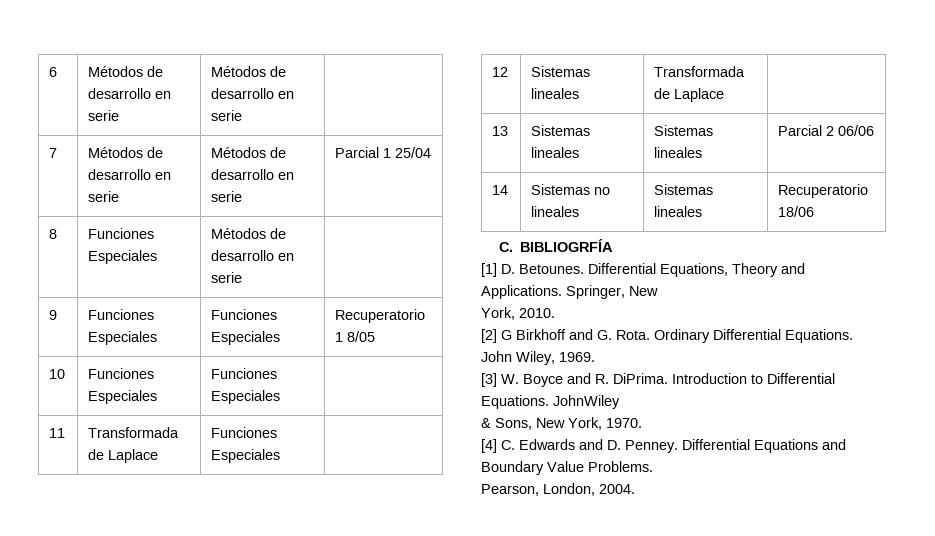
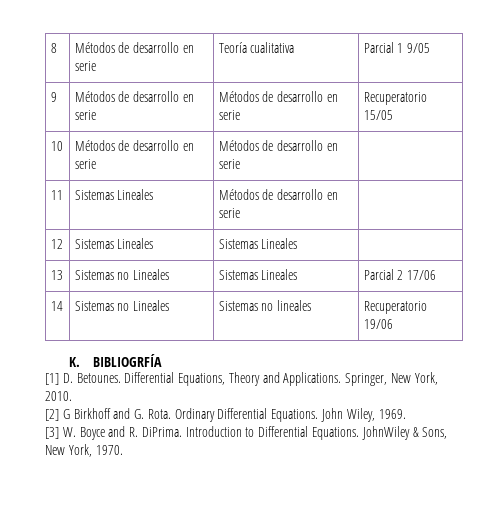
- 6 | Métodos de desarrollo en serie | Métodos de desarrollo en serie |
+ 8 | Métodos de desarrollo en serie | Teoría cualitativa | Parcial 1 9/05
+ 9 | Métodos de desarrollo en serie | Métodos de desarrollo en serie | Recuperatorio 15/05
+ 10 | Métodos de desarrollo en serie | Métodos de desarrollo en serie |
- 7 | Métodos de desarrollo en serie | Métodos de desarrollo en serie | Parcial 1 25/04
- 8 | Funciones Especiales | Métodos de desarrollo en serie |
- 9 | Funciones Especiales | Funciones Especiales | Recuperatorio 1 8/05
- 10 | Funciones Especiales | Funciones Especiales |
- 11 | Transformada de Laplace | Funciones Especiales |
- 12 | Sistemas lineales | Transformada de Laplace |
+ 11 | Sistemas Lineales | Métodos de desarrollo en serie |
+ 12 | Sistemas Lineales | Sistemas Lineales |
- 13 | Sistemas lineales | Sistemas lineales | Parcial 2 06/06
+ 13 | Sistemas no Lineales | Sistemas Lineales | Parcial 2 17/06
- 14 | Sistemas no lineales | Sistemas lineales | Recuperatorio 18/06
- C. BIBLIOGRFÍA
+ 14 | Sistemas no Lineales | Sistemas no lineales | Recuperatorio 19/06
+ K. BIBLIOGRFÍA
- Springer, New
- York, 2010.
+ Springer, New York, 2010.
- JohnWiley
- & Sons, New York, 1970.
+ JohnWiley & Sons, New York, 1970.
- [4] C. Edwards and D. Penney. Differential Equations and Boundary Value Problems.
- Pearson, London, 2004.

